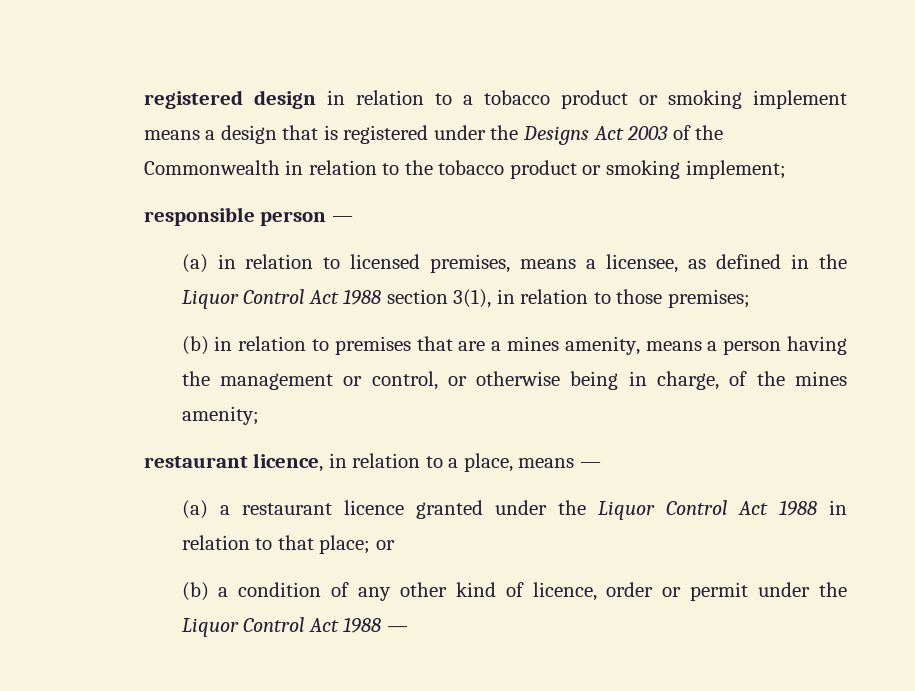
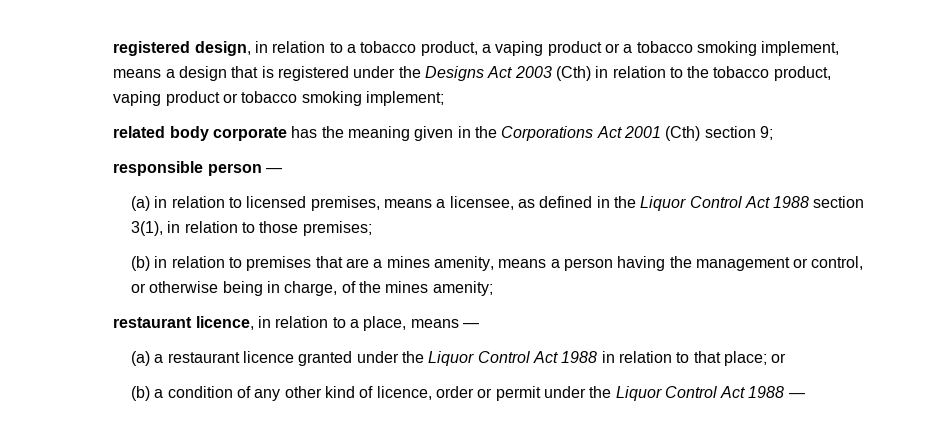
- registered design in relation to a tobacco product or smoking implement means a design that is registered under the Designs Act 2003 of the Commonwealth in relation to the tobacco product or smoking implement;
+ registered design, in relation to a tobacco product, a vaping product or a tobacco smoking implement, means a design that is registered under the Designs Act 2003 (Cth) in relation to the tobacco product, vaping product or tobacco smoking implement;
+ related body corporate has the meaning given in the Corporations Act 2001 (Cth) section 9;

